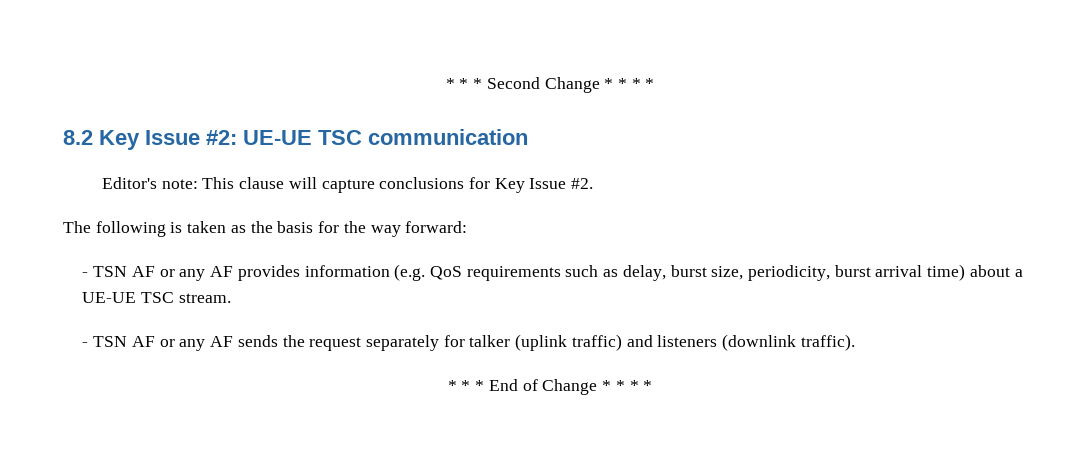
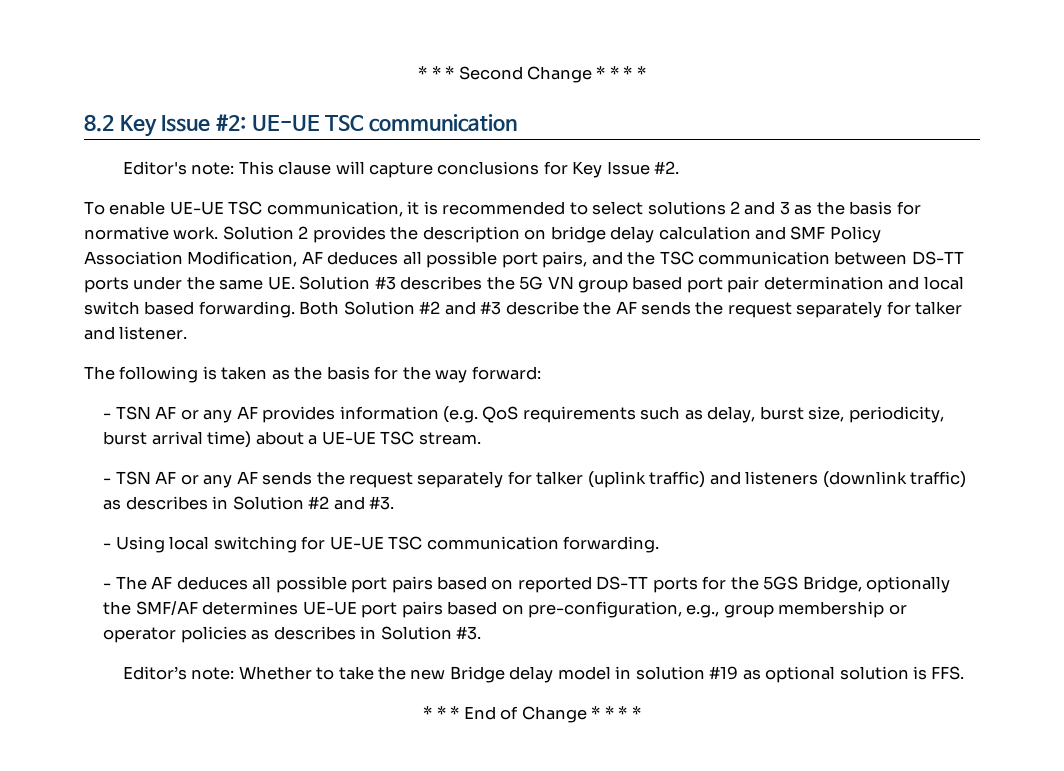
+ To enable UE-UE TSC communication, it is recommended to select solutions 2 and 3 as the basis for normative work. Solution 2 provides the description on bridge delay calculation and SMF Policy Association Modification, AF deduces all possible port pairs, and the TSC communication between DS-TT ports under the same UE. Solution #3 describes the 5G VN group based port pair determination and local switch based forwarding. Both Solution #2 and #3 describe the AF sends the request separately for talker and listener.
- - TSN AF or any AF sends the request separately for talker (uplink traffic) and listeners (downlink traffic).
+ - TSN AF or any AF sends the request separately for talker (uplink traffic) and listeners (downlink traffic) as describes in Solution #2 and #3.
+ - Using local switching for UE-UE TSC communication forwarding.
+ - The AF deduces all possible port pairs based on reported DS-TT ports for the 5GS Bridge, optionally the SMF/AF determines UE-UE port pairs based on pre-configuration, e.g., group membership or operator policies as describes in Solution #3.
+ Editor’s note: Whether to take the new Bridge delay model in solution #19 as optional solution is FFS.

